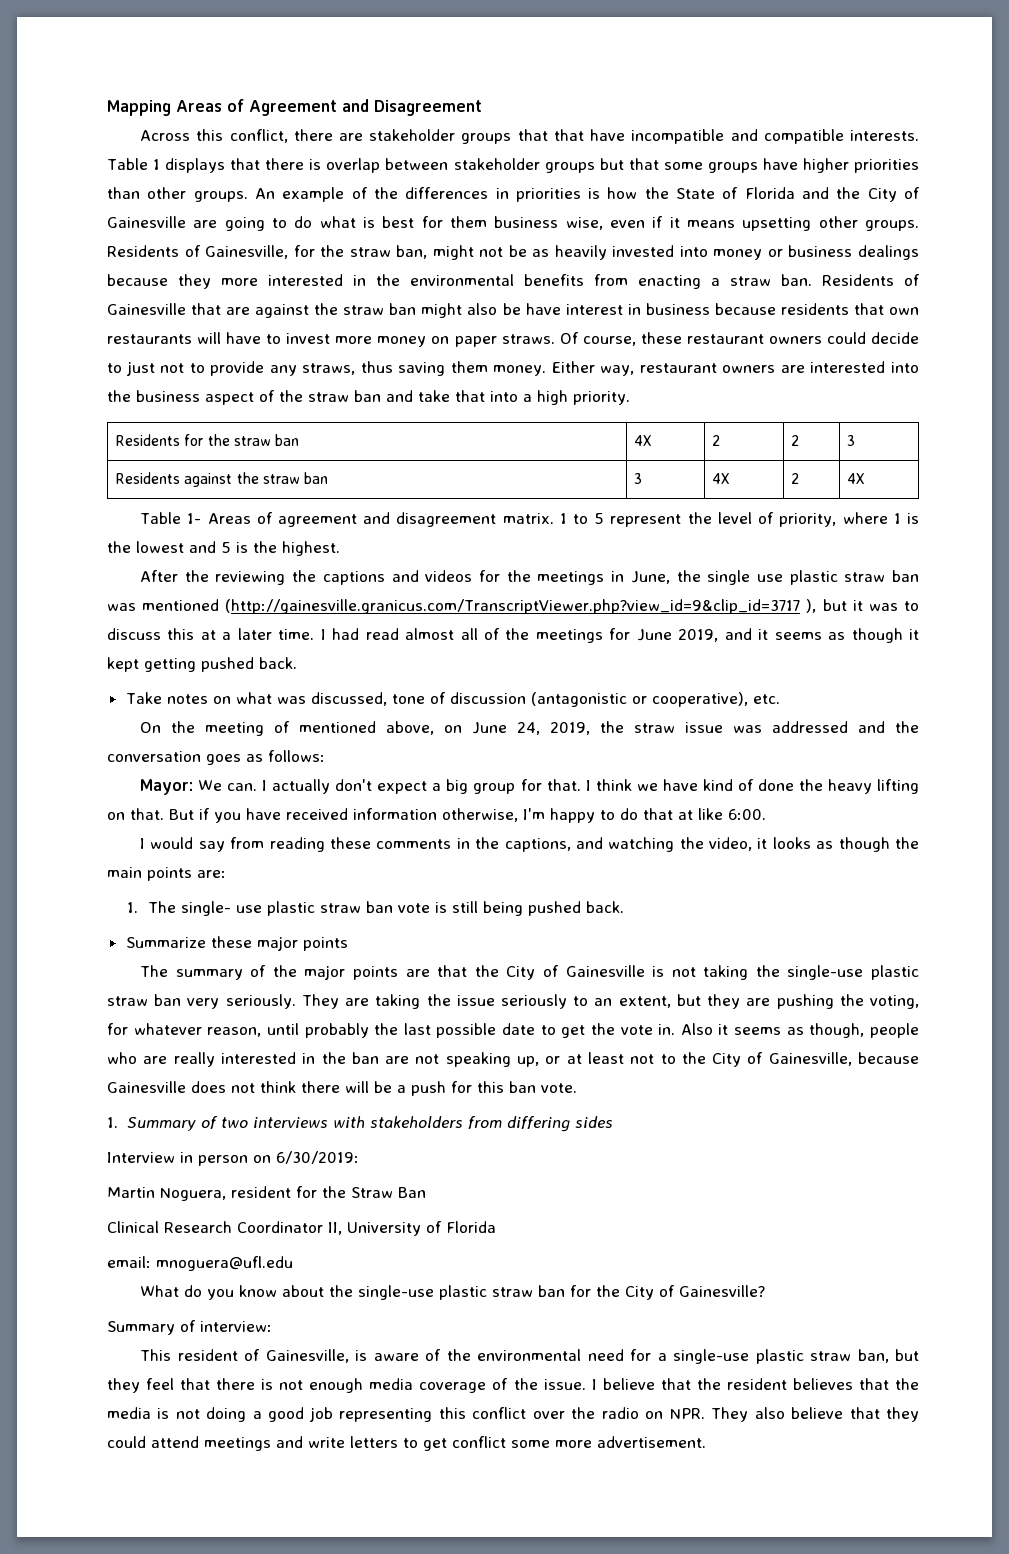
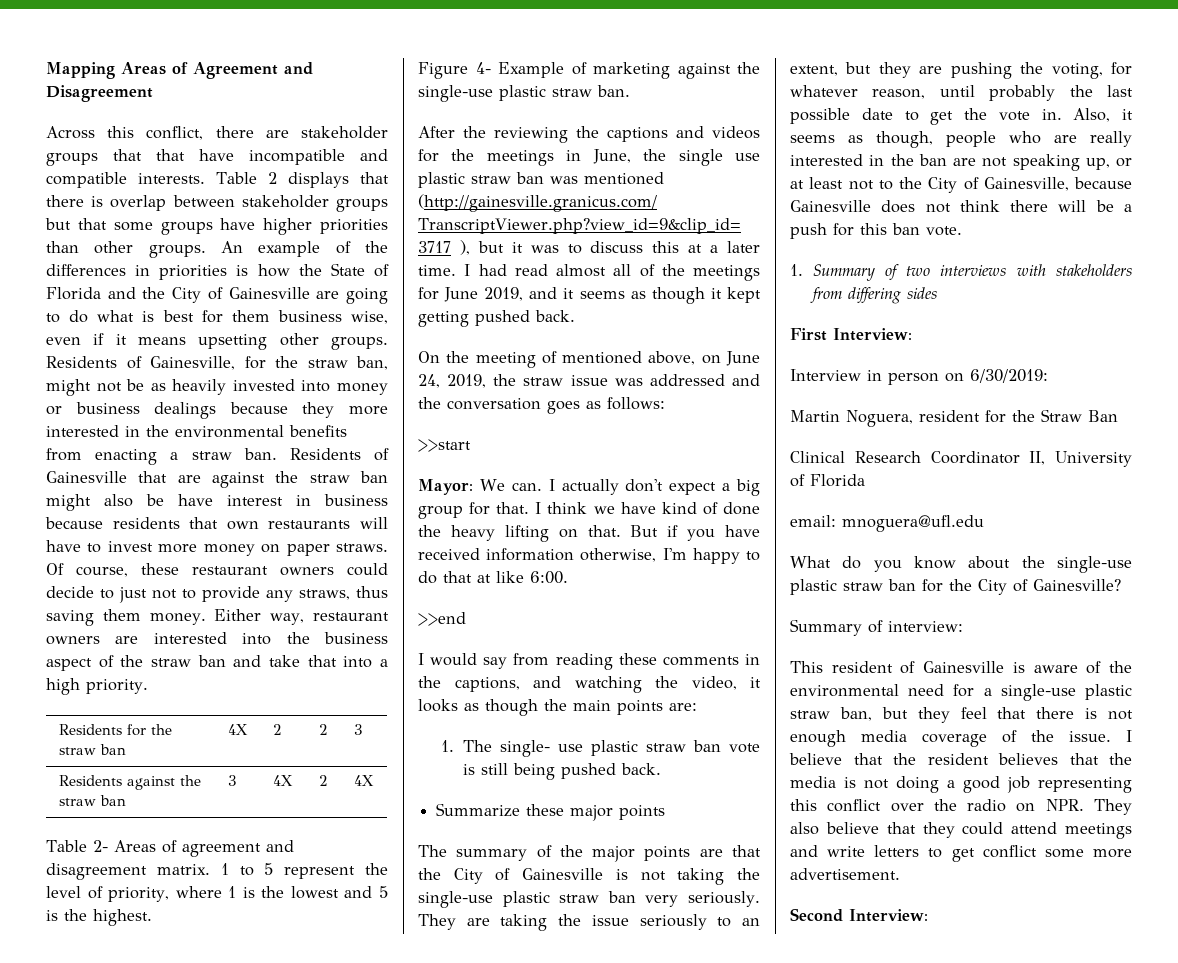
- Table 1 displays that there is overlap between stakeholder groups but that some groups have higher priorities than other groups.
+ Table 2 displays that there is overlap between stakeholder groups but that some groups have higher priorities than other groups.
- Table 1- Areas of agreement and disagreement matrix.
+ Table 2- Areas of agreement and disagreement matrix.
+ Figure 4- Example of marketing against the single-use plastic straw ban.
- Take notes on what was discussed, tone of discussion (antagonistic or cooperative), etc.
+ >>start
+ >>end
- Also it seems as though, people who are really interested in the ban are not speaking up, or at least not to the City of Gainesville, because Gainesville does not think there will be a push for this ban vote.
+ Also, it seems as though, people who are really interested in the ban are not speaking up, or at least not to the City of Gainesville, because Gainesville does not think there will be a push for this ban vote.
+ First Interview:
- This resident of Gainesville, is aware of the environmental need for a single-use plastic straw ban, but they feel that there is not enough media coverage of the issue.
+ This resident of Gainesville is aware of the environmental need for a single-use plastic straw ban, but they feel that there is not enough media coverage of the issue.
+ Second Interview:

